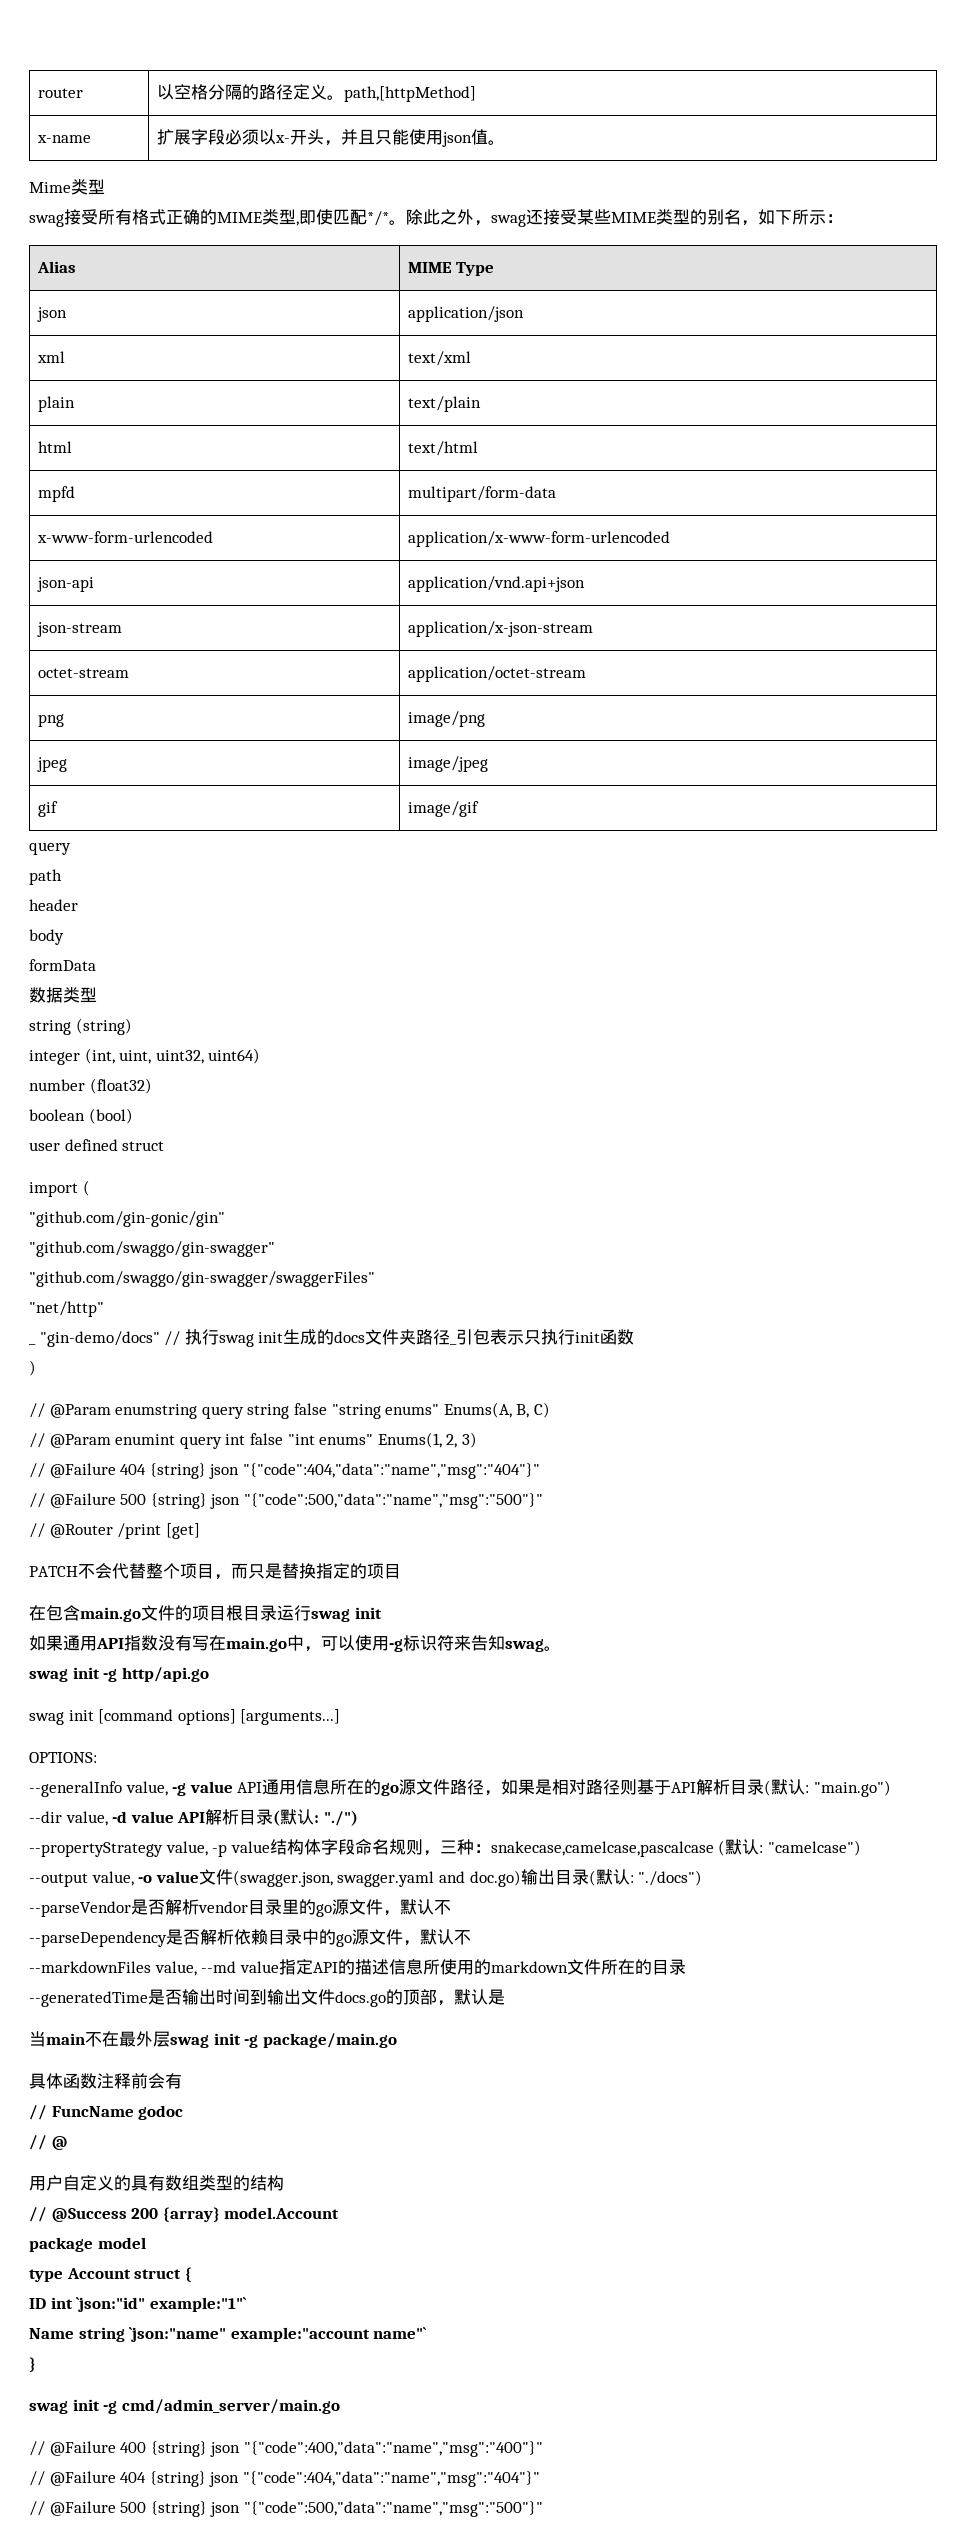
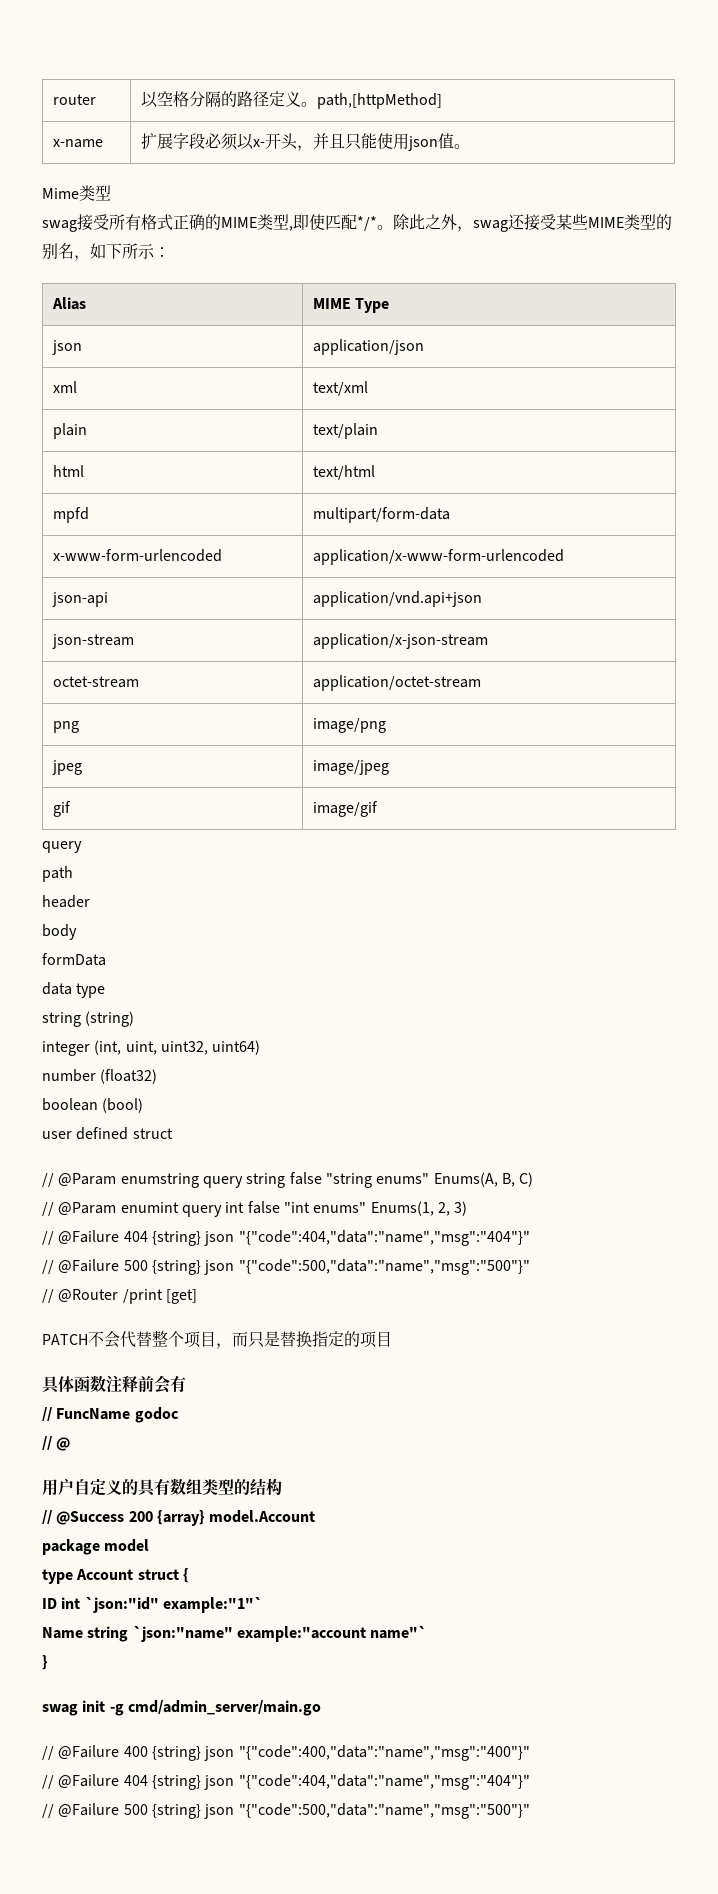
- 数据类型
+ data type
- import (
- "github.com/gin-gonic/gin"
- "github.com/swaggo/gin-swagger"
- "github.com/swaggo/gin-swagger/swaggerFiles"
- "net/http"
- _ "gin-demo/docs" // 执行swag init生成的docs文件夹路径_引包表示只执行init函数
- )
- 在包含main.go文件的项目根目录运行swag init
- 如果通用API指数没有写在main.go中，可以使用-g标识符来告知swag。
- swag init -g http/api.go
- swag init [command options] [arguments...]
- OPTIONS:
- --generalInfo value, -g value API通用信息所在的go源文件路径，如果是相对路径则基于API解析目录(默认: "main.go")
- --dir value, -d value API解析目录(默认: "./")
- --propertyStrategy value, -p value结构体字段命名规则，三种：snakecase,camelcase,pascalcase (默认: "camelcase")
- --output value, -o value文件(swagger.json, swagger.yaml and doc.go)输出目录(默认: "./docs")
- --parseVendor是否解析vendor目录里的go源文件，默认不
- --parseDependency是否解析依赖目录中的go源文件，默认不
- --markdownFiles value, --md value指定API的描述信息所使用的markdown文件所在的目录
- --generatedTime是否输出时间到输出文件docs.go的顶部，默认是
- 当main不在最外层swag init -g package/main.go

